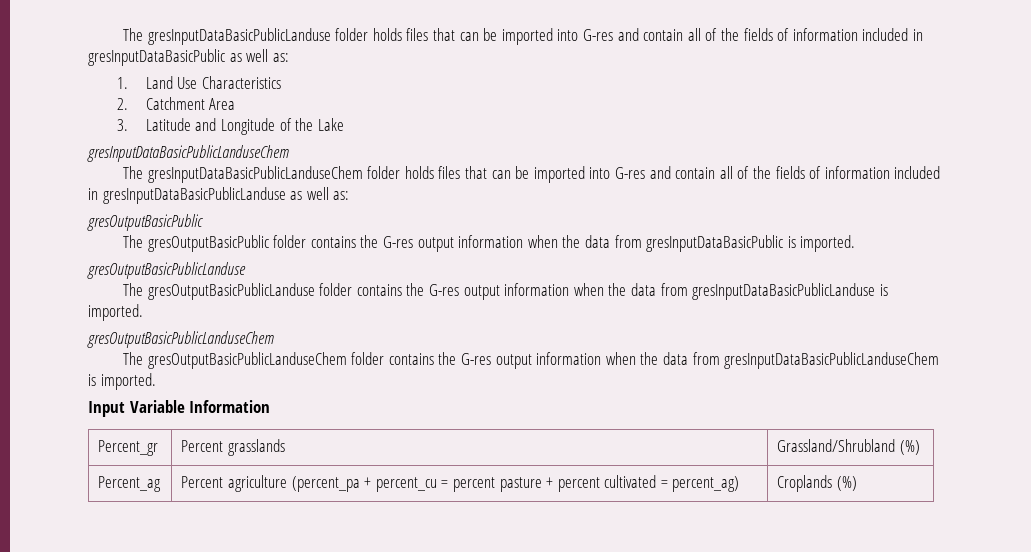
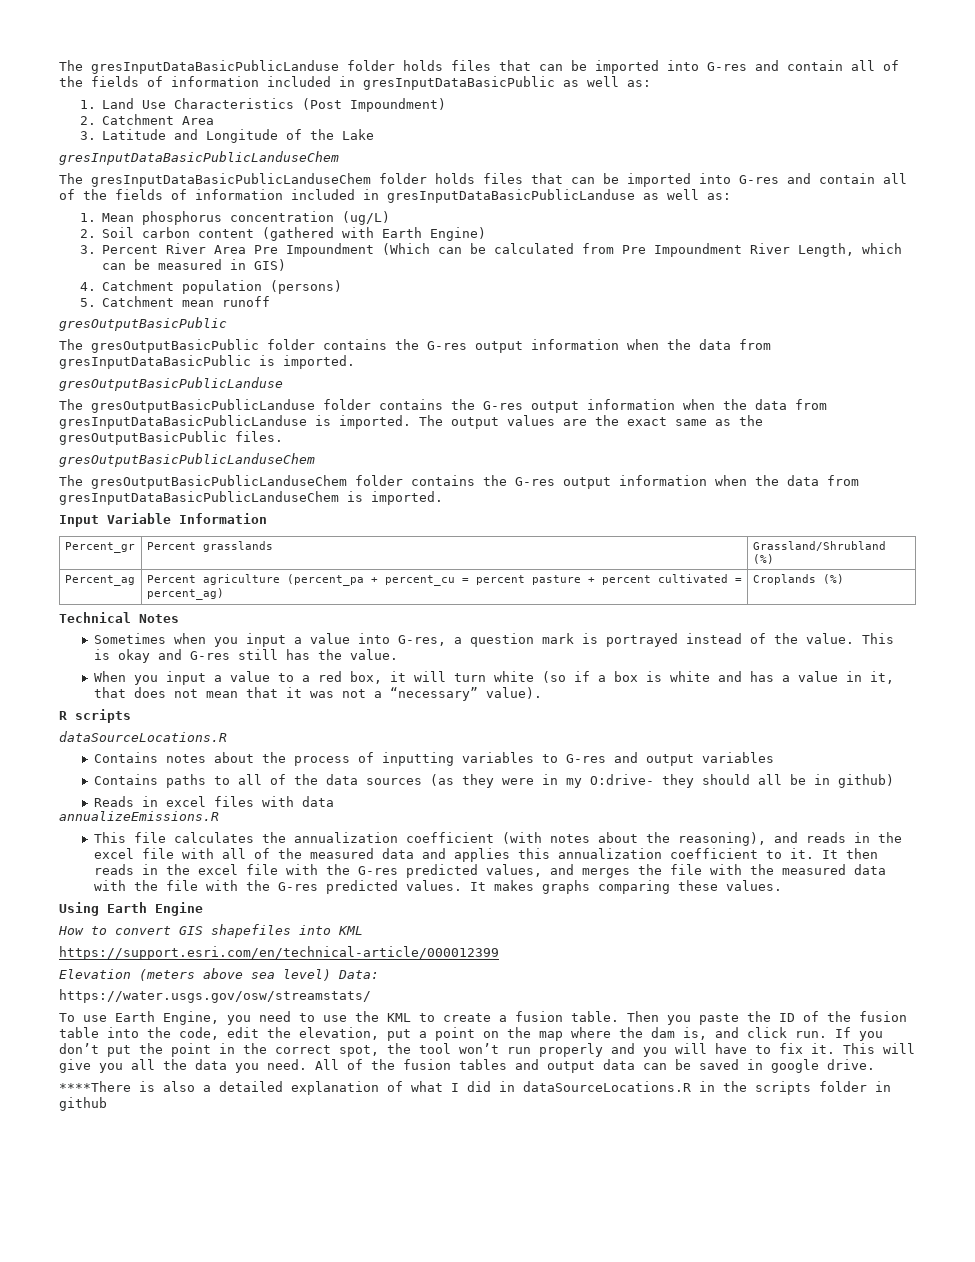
- 1. Land Use Characteristics
+ 1. Land Use Characteristics (Post Impoundment)
+ 1. Mean phosphorus concentration (ug/L)
+ 2. Soil carbon content (gathered with Earth Engine)
+ 3. Percent River Area Pre Impoundment (Which can be calculated from Pre Impoundment River Length, which can be measured in GIS)
+ 4. Catchment population (persons)
+ 5. Catchment mean runoff
+ The output values are the exact same as the gresOutputBasicPublic files.
+ Technical Notes
+ Sometimes when you input a value into G-res, a question mark is portrayed instead of the value. This is okay and G-res still has the value.
+ When you input a value to a red box, it will turn white (so if a box is white and has a value in it, that does not mean that it was not a “necessary” value).
+ R scripts
+ dataSourceLocations.R
+ Contains notes about the process of inputting variables to G-res and output variables
+ Contains paths to all of the data sources (as they were in my O:drive- they should all be in github)
+ Reads in excel files with data
+ annualizeEmissions.R
+ This file calculates the annualization coefficient (with notes about the reasoning), and reads in the excel file with all of the measured data and applies this annualization coefficient to it. It then reads in the excel file with the G-res predicted values, and merges the file with the measured data with the file with the G-res predicted values. It makes graphs comparing these values.
+ Using Earth Engine
+ How to convert GIS shapefiles into KML
+ https://support.esri.com/en/technical-article/000012399
+ Elevation (meters above sea level) Data:
+ https://water.usgs.gov/osw/streamstats/
+ To use Earth Engine, you need to use the KML to create a fusion table. Then you paste the ID of the fusion table into the code, edit the elevation, put a point on the map where the dam is, and click run. If you don’t put the point in the correct spot, the tool won’t run properly and you will have to fix it. This will give you all the data you need. All of the fusion tables and output data can be saved in google drive.
+ ****There is also a detailed explanation of what I did in dataSourceLocations.R in the scripts folder in github

